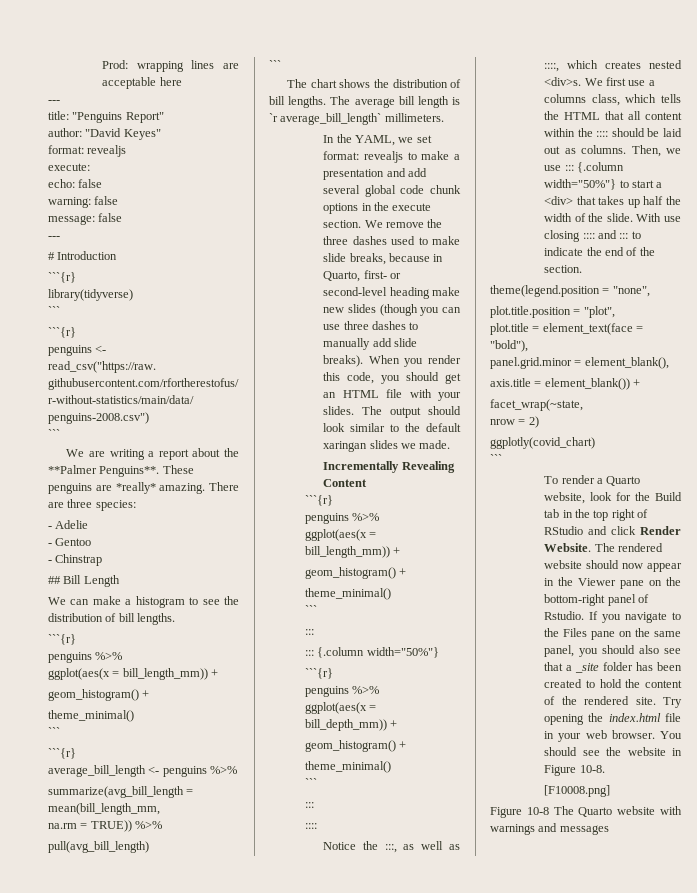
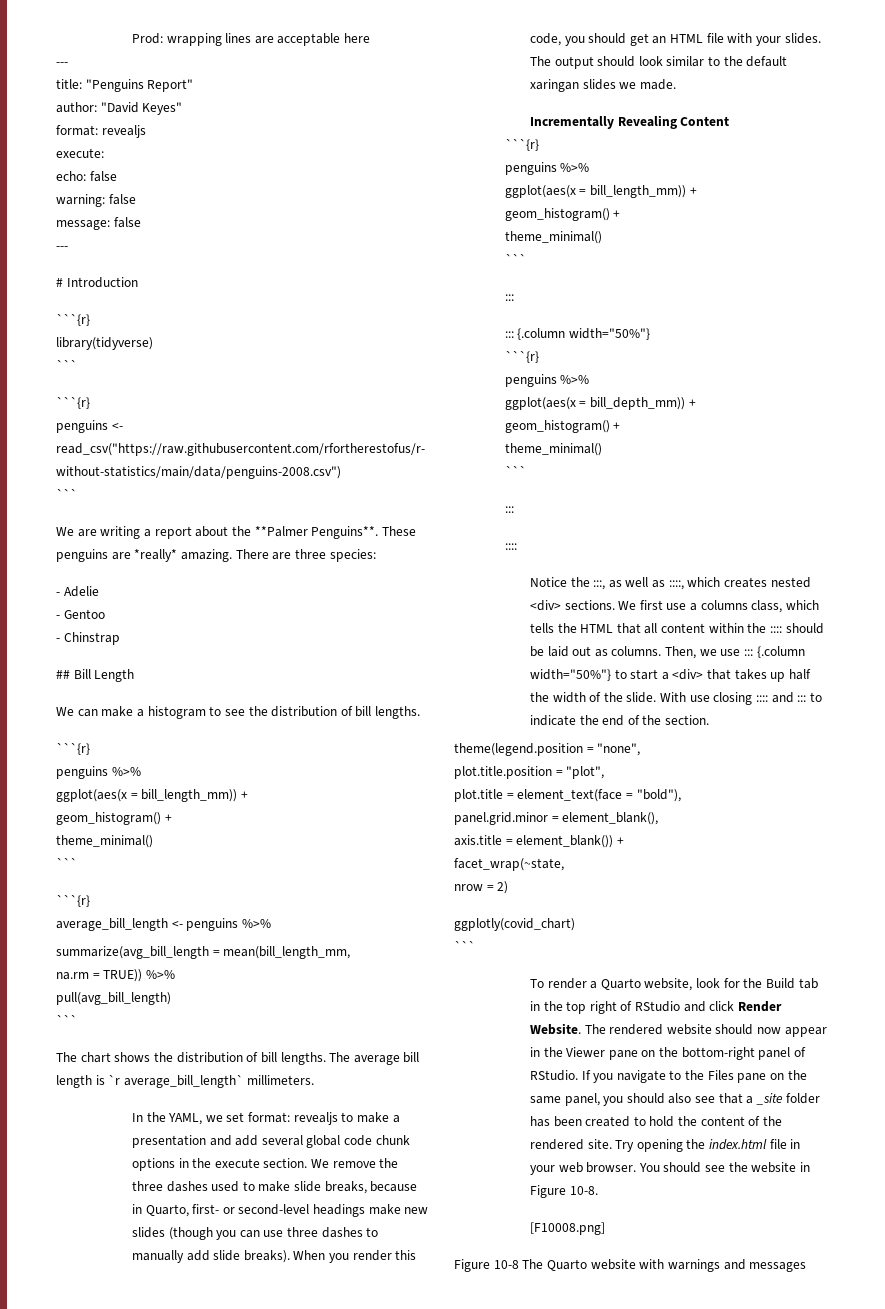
- We remove the three dashes used to make slide breaks, because in Quarto, first- or second-level heading make new slides (though you can use three dashes to manually add slide breaks).
+ We remove the three dashes used to make slide breaks, because in Quarto, first- or second-level headings make new slides (though you can use three dashes to manually add slide breaks).
- Notice the :::, as well as ::::, which creates nested <div>s.
+ Notice the :::, as well as ::::, which creates nested <div> sections.
- The rendered website should now appear in the Viewer pane on the bottom-right panel of Rstudio.
+ The rendered website should now appear in the Viewer pane on the bottom-right panel of RStudio.

